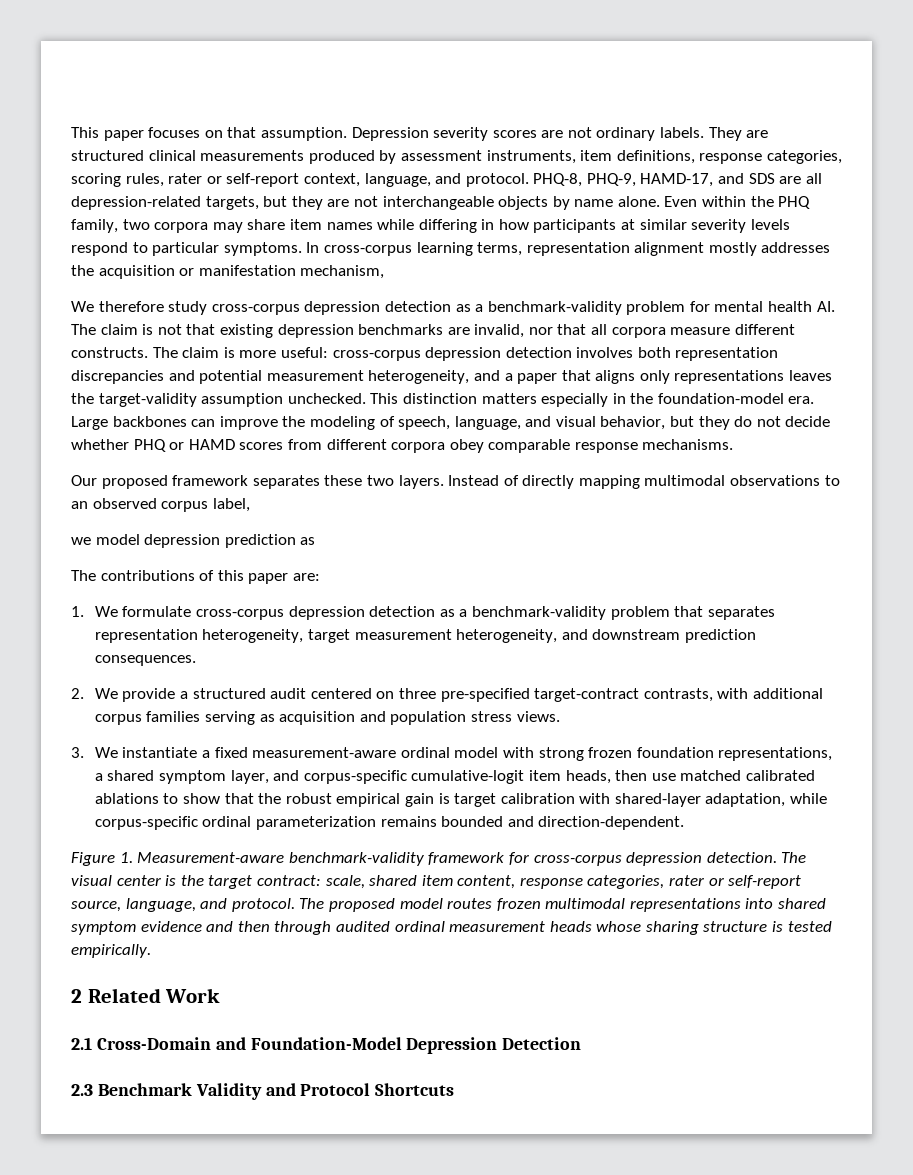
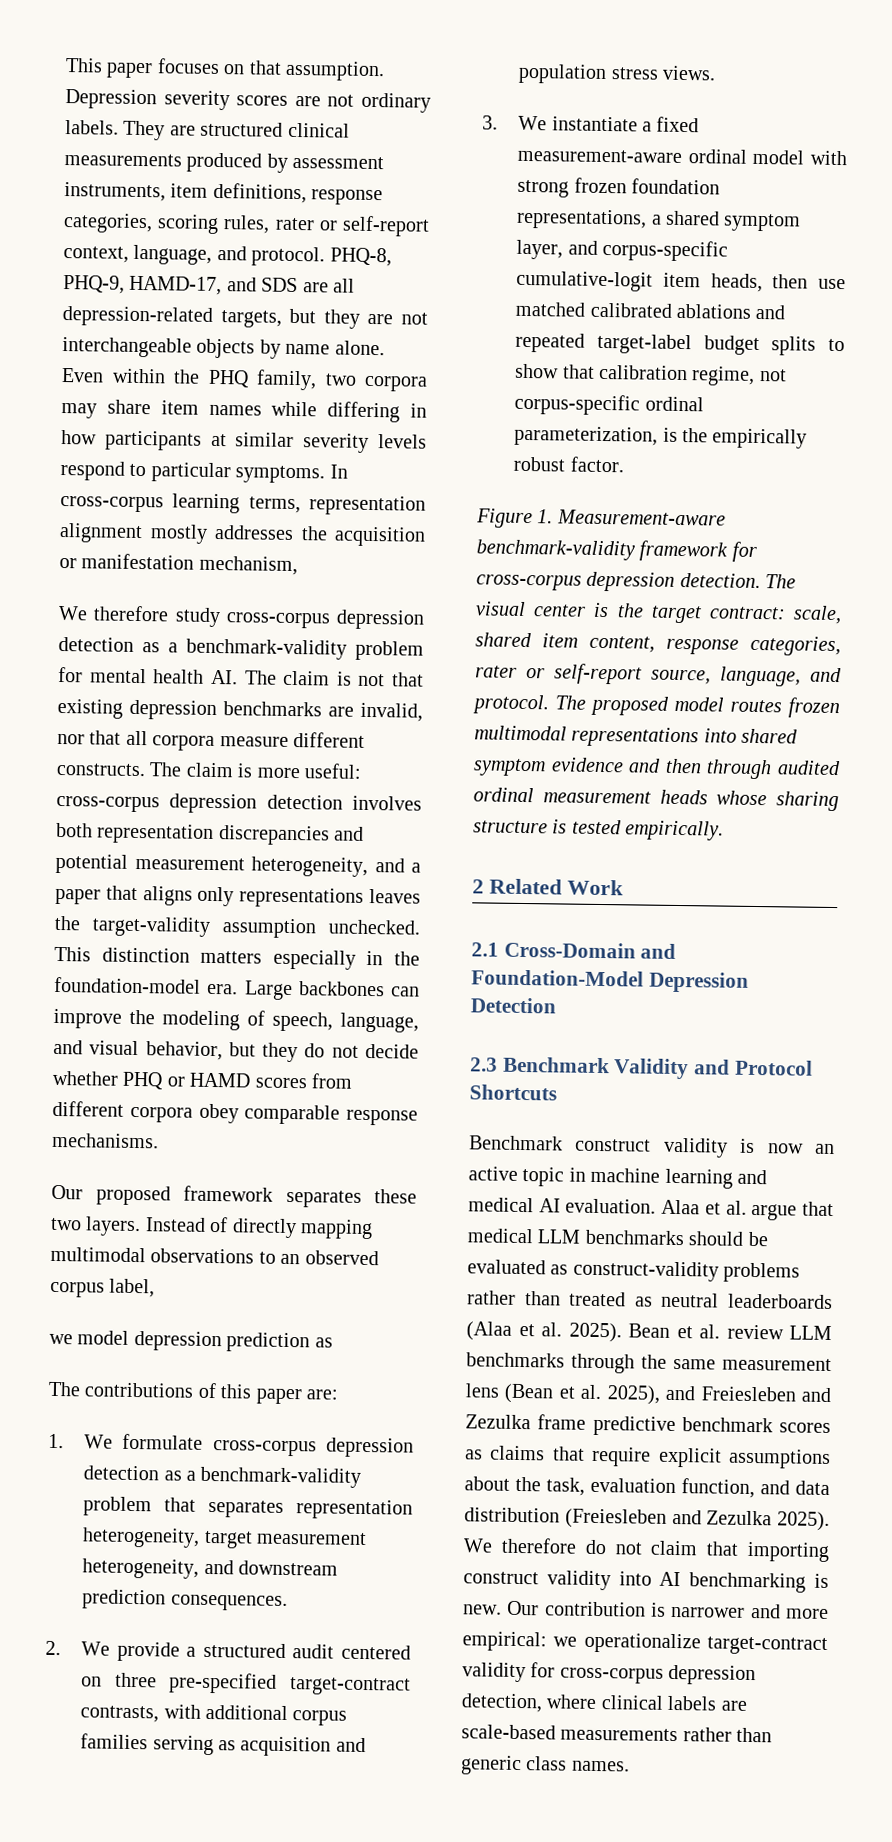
- 3. We instantiate a fixed measurement-aware ordinal model with strong frozen foundation representations, a shared symptom layer, and corpus-specific cumulative-logit item heads, then use matched calibrated ablations to show that the robust empirical gain is target calibration with shared-layer adaptation, while corpus-specific ordinal parameterization remains bounded and direction-dependent.
+ 3. We instantiate a fixed measurement-aware ordinal model with strong frozen foundation representations, a shared symptom layer, and corpus-specific cumulative-logit item heads, then use matched calibrated ablations and repeated target-label budget splits to show that calibration regime, not corpus-specific ordinal parameterization, is the empirically robust factor.
+ Benchmark construct validity is now an active topic in machine learning and medical AI evaluation. Alaa et al. argue that medical LLM benchmarks should be evaluated as construct-validity problems rather than treated as neutral leaderboards (Alaa et al. 2025). Bean et al. review LLM benchmarks through the same measurement lens (Bean et al. 2025), and Freiesleben and Zezulka frame predictive benchmark scores as claims that require explicit assumptions about the task, evaluation function, and data distribution (Freiesleben and Zezulka 2025). We therefore do not claim that importing construct validity into AI benchmarking is new. Our contribution is narrower and more empirical: we operationalize target-contract validity for cross-corpus depression detection, where clinical labels are scale-based measurements rather than generic class names.

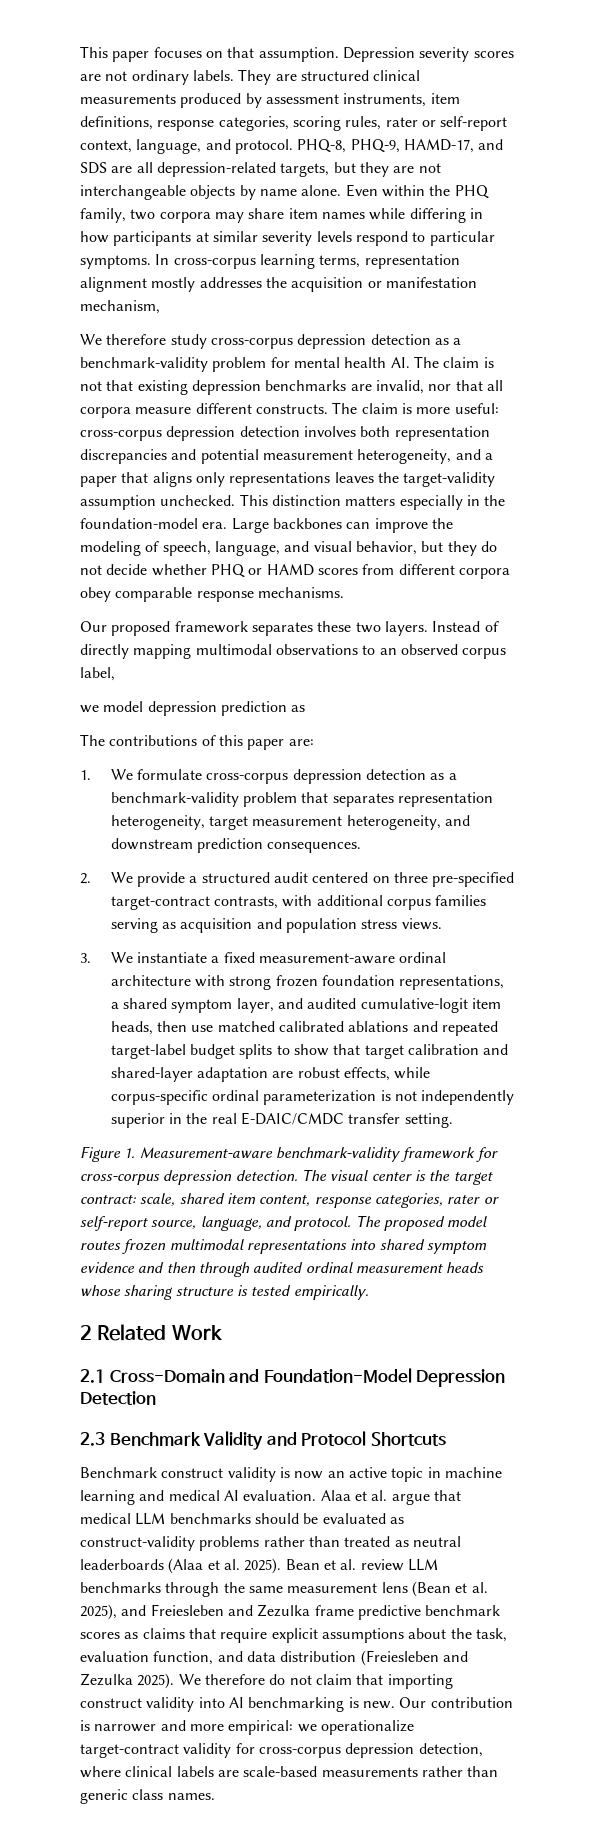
- 3. We instantiate a fixed measurement-aware ordinal model with strong frozen foundation representations, a shared symptom layer, and corpus-specific cumulative-logit item heads, then use matched calibrated ablations and repeated target-label budget splits to show that calibration regime, not corpus-specific ordinal parameterization, is the empirically robust factor.
+ 3. We instantiate a fixed measurement-aware ordinal architecture with strong frozen foundation representations, a shared symptom layer, and audited cumulative-logit item heads, then use matched calibrated ablations and repeated target-label budget splits to show that target calibration and shared-layer adaptation are robust effects, while corpus-specific ordinal parameterization is not independently superior in the real E-DAIC/CMDC transfer setting.

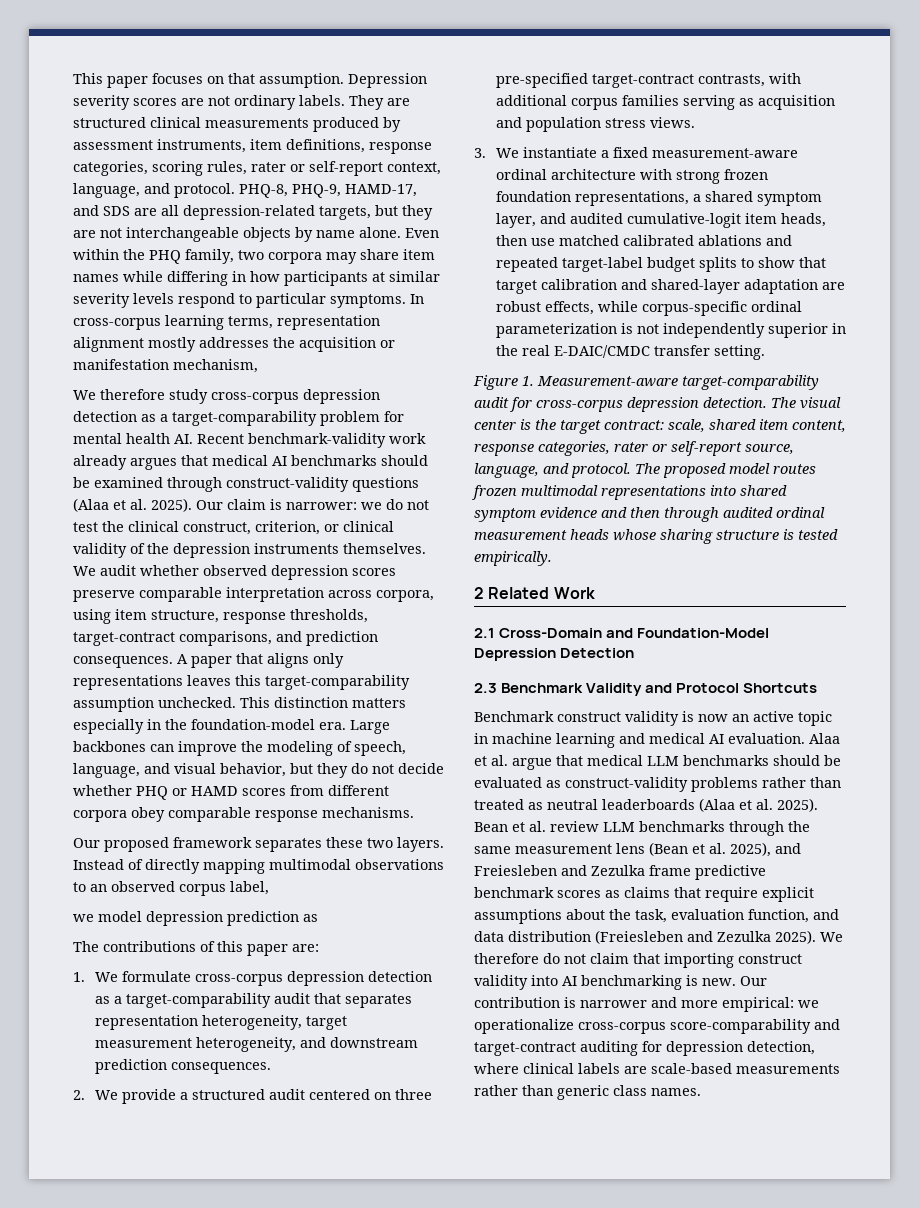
- We therefore study cross-corpus depression detection as a benchmark-validity problem for mental health AI. The claim is not that existing depression benchmarks are invalid, nor that all corpora measure different constructs. The claim is more useful: cross-corpus depression detection involves both representation discrepancies and potential measurement heterogeneity, and a paper that aligns only representations leaves the target-validity assumption unchecked.
+ We therefore study cross-corpus depression detection as a target-comparability problem for mental health AI. Recent benchmark-validity work already argues that medical AI benchmarks should be examined through construct-validity questions (Alaa et al. 2025). Our claim is narrower: we do not test the clinical construct, criterion, or clinical validity of the depression instruments themselves. We audit whether observed depression scores preserve comparable interpretation across corpora, using item structure, response thresholds, target-contract comparisons, and prediction consequences. A paper that aligns only representations leaves this target-comparability assumption unchecked.
- 1. We formulate cross-corpus depression detection as a benchmark-validity problem that separates representation heterogeneity, target measurement heterogeneity, and downstream prediction consequences.
+ 1. We formulate cross-corpus depression detection as a target-comparability audit that separates representation heterogeneity, target measurement heterogeneity, and downstream prediction consequences.
- Figure 1. Measurement-aware benchmark-validity framework for cross-corpus depression detection.
+ Figure 1. Measurement-aware target-comparability audit for cross-corpus depression detection.
- Our contribution is narrower and more empirical: we operationalize target-contract validity for cross-corpus depression detection, where clinical labels are scale-based measurements rather than generic class names.
+ Our contribution is narrower and more empirical: we operationalize cross-corpus score-comparability and target-contract auditing for depression detection, where clinical labels are scale-based measurements rather than generic class names.

